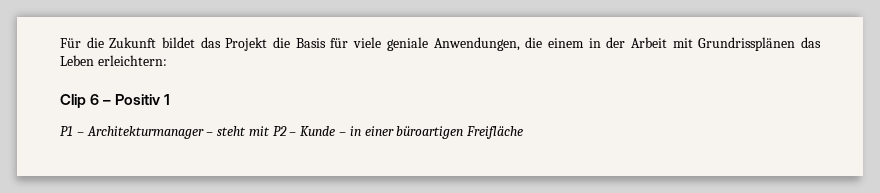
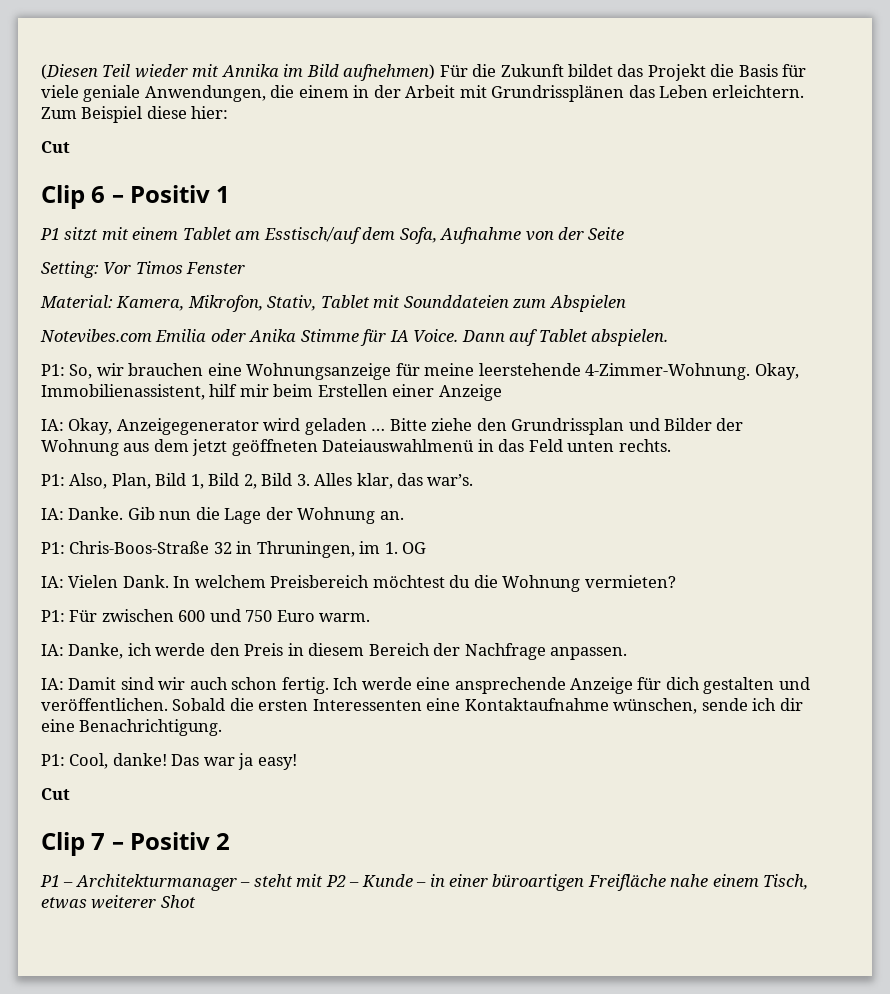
- Für die Zukunft bildet das Projekt die Basis für viele geniale Anwendungen, die einem in der Arbeit mit Grundrissplänen das Leben erleichtern:
+ (Diesen Teil wieder mit Annika im Bild aufnehmen) Für die Zukunft bildet das Projekt die Basis für viele geniale Anwendungen, die einem in der Arbeit mit Grundrissplänen das Leben erleichtern. Zum Beispiel diese hier:
+ Cut
+ P1 sitzt mit einem Tablet am Esstisch/auf dem Sofa, Aufnahme von der Seite
+ Setting: Vor Timos Fenster
+ Material: Kamera, Mikrofon, Stativ, Tablet mit Sounddateien zum Abspielen
+ Notevibes.com Emilia oder Anika Stimme für IA Voice. Dann auf Tablet abspielen.
+ P1: So, wir brauchen eine Wohnungsanzeige für meine leerstehende 4-Zimmer-Wohnung. Okay, Immobilienassistent, hilf mir beim Erstellen einer Anzeige
+ IA: Okay, Anzeigegenerator wird geladen … Bitte ziehe den Grundrissplan und Bilder der Wohnung aus dem jetzt geöffneten Dateiauswahlmenü in das Feld unten rechts.
+ P1: Also, Plan, Bild 1, Bild 2, Bild 3. Alles klar, das war’s.
+ IA: Danke. Gib nun die Lage der Wohnung an.
+ P1: Chris-Boos-Straße 32 in Thruningen, im 1. OG
+ IA: Vielen Dank. In welchem Preisbereich möchtest du die Wohnung vermieten?
+ P1: Für zwischen 600 und 750 Euro warm.
+ IA: Danke, ich werde den Preis in diesem Bereich der Nachfrage anpassen.
+ IA: Damit sind wir auch schon fertig. Ich werde eine ansprechende Anzeige für dich gestalten und veröffentlichen. Sobald die ersten Interessenten eine Kontaktaufnahme wünschen, sende ich dir eine Benachrichtigung.
+ P1: Cool, danke! Das war ja easy!
+ Cut
+ Clip 7 – Positiv 2
- P1 – Architekturmanager – steht mit P2 – Kunde – in einer büroartigen Freifläche
+ P1 – Architekturmanager – steht mit P2 – Kunde – in einer büroartigen Freifläche nahe einem Tisch, etwas weiterer Shot

